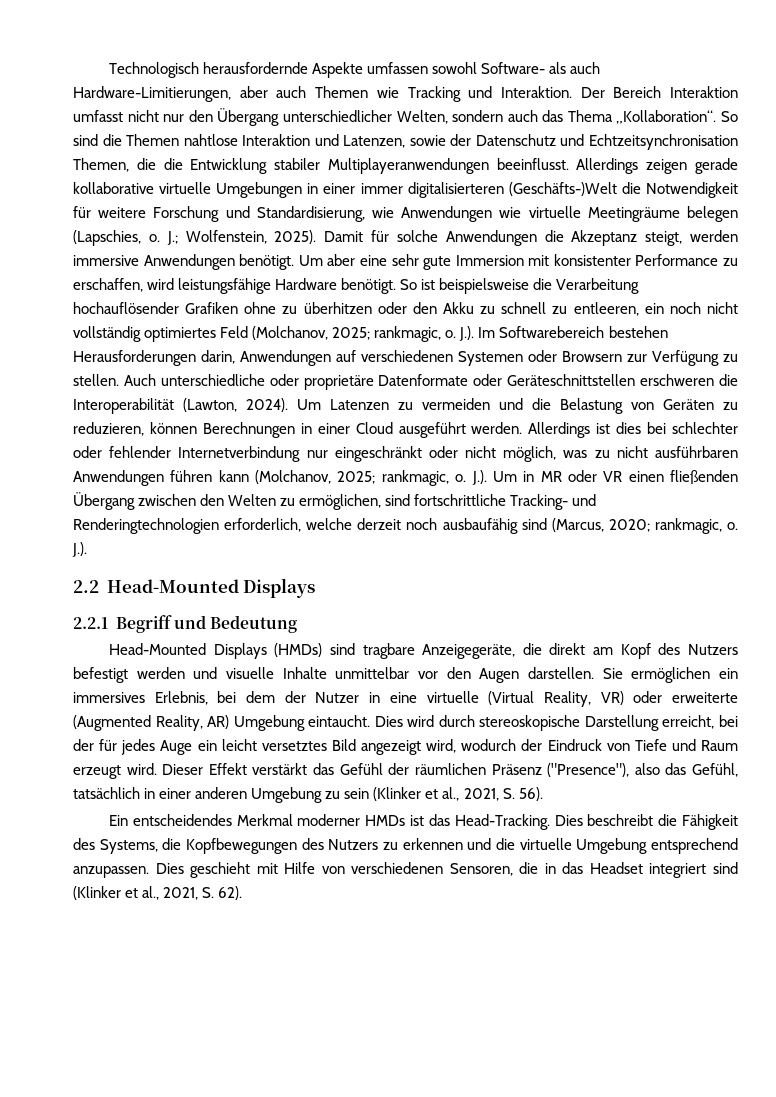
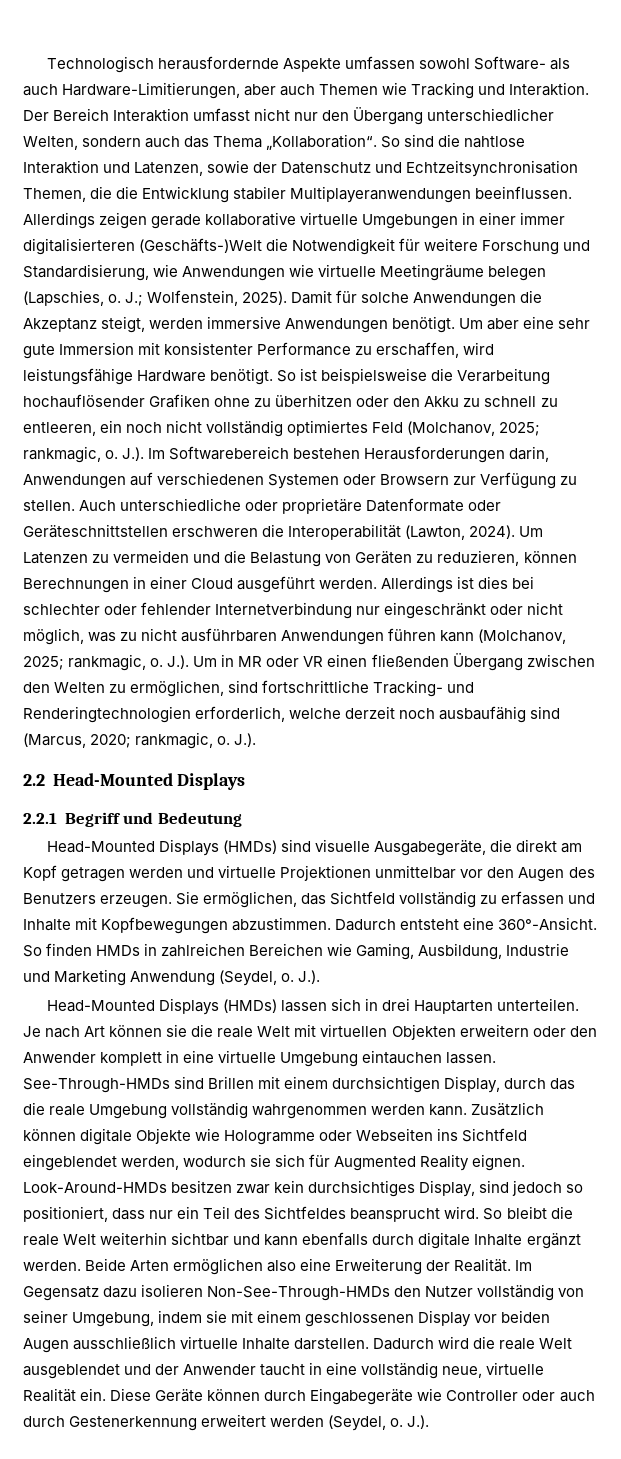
- So sind die Themen nahtlose Interaktion und Latenzen, sowie der Datenschutz und Echtzeitsynchronisation Themen, die die Entwicklung stabiler Multiplayeranwendungen beeinflusst.
+ So sind die nahtlose Interaktion und Latenzen, sowie der Datenschutz und Echtzeitsynchronisation Themen, die die Entwicklung stabiler Multiplayeranwendungen beeinflussen.
- Head-Mounted Displays (HMDs) sind tragbare Anzeigegeräte, die direkt am Kopf des Nutzers befestigt werden und visuelle Inhalte unmittelbar vor den Augen darstellen. Sie ermöglichen ein immersives Erlebnis, bei dem der Nutzer in eine virtuelle (Virtual Reality, VR) oder erweiterte (Augmented Reality, AR) Umgebung eintaucht. Dies wird durch stereoskopische Darstellung erreicht, bei der für jedes Auge ein leicht versetztes Bild angezeigt wird, wodurch der Eindruck von Tiefe und Raum erzeugt wird. Dieser Effekt verstärkt das Gefühl der räumlichen Präsenz ("Presence"), also das Gefühl, tatsächlich in einer anderen Umgebung zu sein (Klinker et al., 2021, S. 56).
- Ein entscheidendes Merkmal moderner HMDs ist das Head-Tracking. Dies beschreibt die Fähigkeit des Systems, die Kopfbewegungen des Nutzers zu erkennen und die virtuelle Umgebung entsprechend anzupassen. Dies geschieht mit Hilfe von verschiedenen Sensoren, die in das Headset integriert sind (Klinker et al., 2021, S. 62).
+ Head-Mounted Displays (HMDs) sind visuelle Ausgabegeräte, die direkt am Kopf getragen werden und virtuelle Projektionen unmittelbar vor den Augen des Benutzers erzeugen. Sie ermöglichen, das Sichtfeld vollständig zu erfassen und Inhalte mit Kopfbewegungen abzustimmen. Dadurch entsteht eine 360°-Ansicht. So finden HMDs in zahlreichen Bereichen wie Gaming, Ausbildung, Industrie und Marketing Anwendung (Seydel, o. J.).
+ Head-Mounted Displays (HMDs) lassen sich in drei Hauptarten unterteilen. Je nach Art können sie die reale Welt mit virtuellen Objekten erweitern oder den Anwender komplett in eine virtuelle Umgebung eintauchen lassen. See-Through-HMDs sind Brillen mit einem durchsichtigen Display, durch das die reale Umgebung vollständig wahrgenommen werden kann. Zusätzlich können digitale Objekte wie Hologramme oder Webseiten ins Sichtfeld eingeblendet werden, wodurch sie sich für Augmented Reality eignen. Look-Around-HMDs besitzen zwar kein durchsichtiges Display, sind jedoch so positioniert, dass nur ein Teil des Sichtfeldes beansprucht wird. So bleibt die reale Welt weiterhin sichtbar und kann ebenfalls durch digitale Inhalte ergänzt werden. Beide Arten ermöglichen also eine Erweiterung der Realität. Im Gegensatz dazu isolieren Non-See-Through-HMDs den Nutzer vollständig von seiner Umgebung, indem sie mit einem geschlossenen Display vor beiden Augen ausschließlich virtuelle Inhalte darstellen. Dadurch wird die reale Welt ausgeblendet und der Anwender taucht in eine vollständig neue, virtuelle Realität ein. Diese Geräte können durch Eingabegeräte wie Controller oder auch durch Gestenerkennung erweitert werden (Seydel, o. J.).

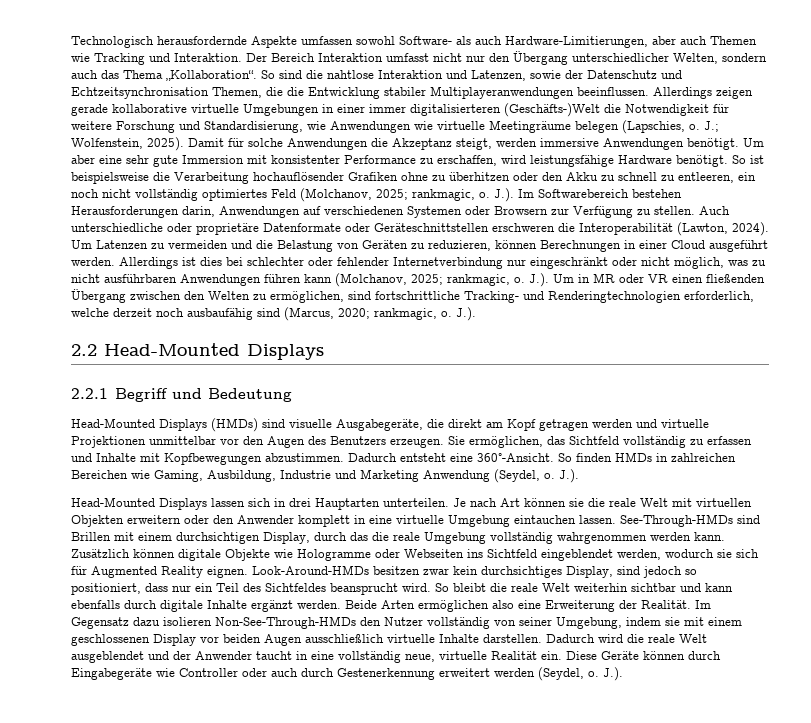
- Head-Mounted Displays (HMDs) lassen sich in drei Hauptarten unterteilen.
+ Head-Mounted Displays lassen sich in drei Hauptarten unterteilen.

